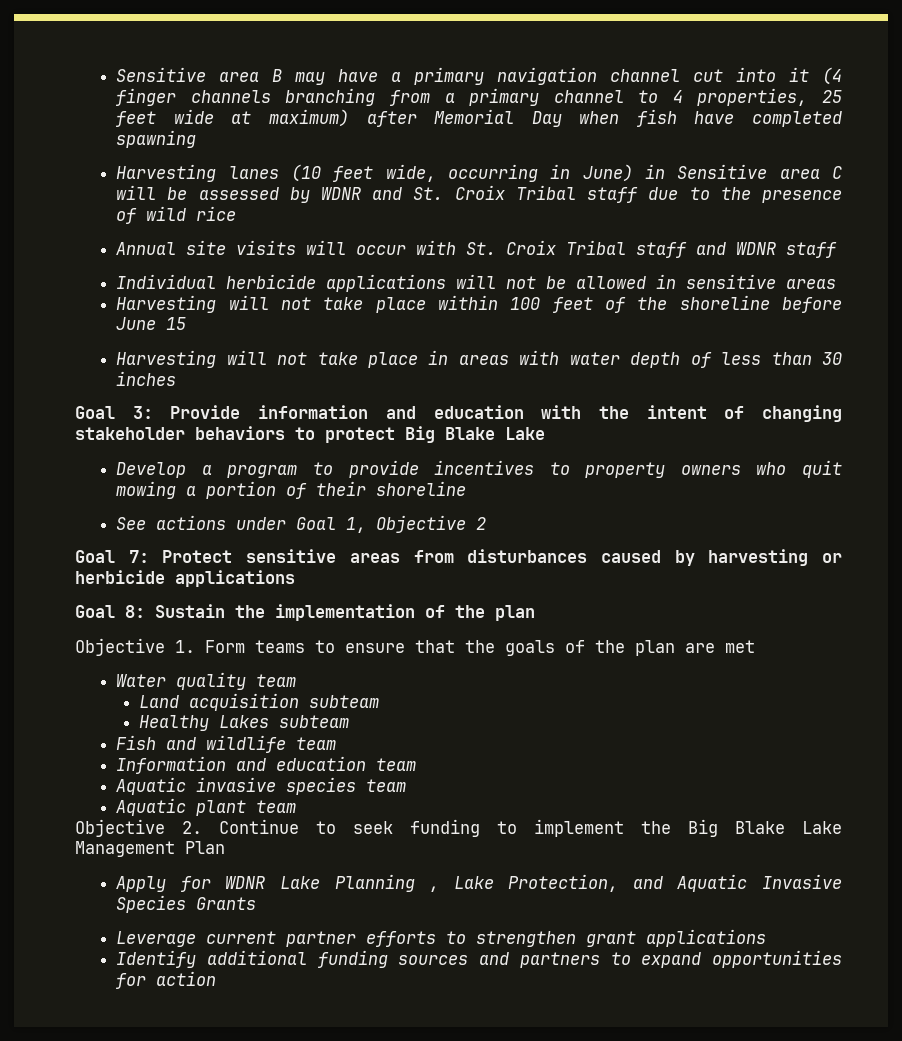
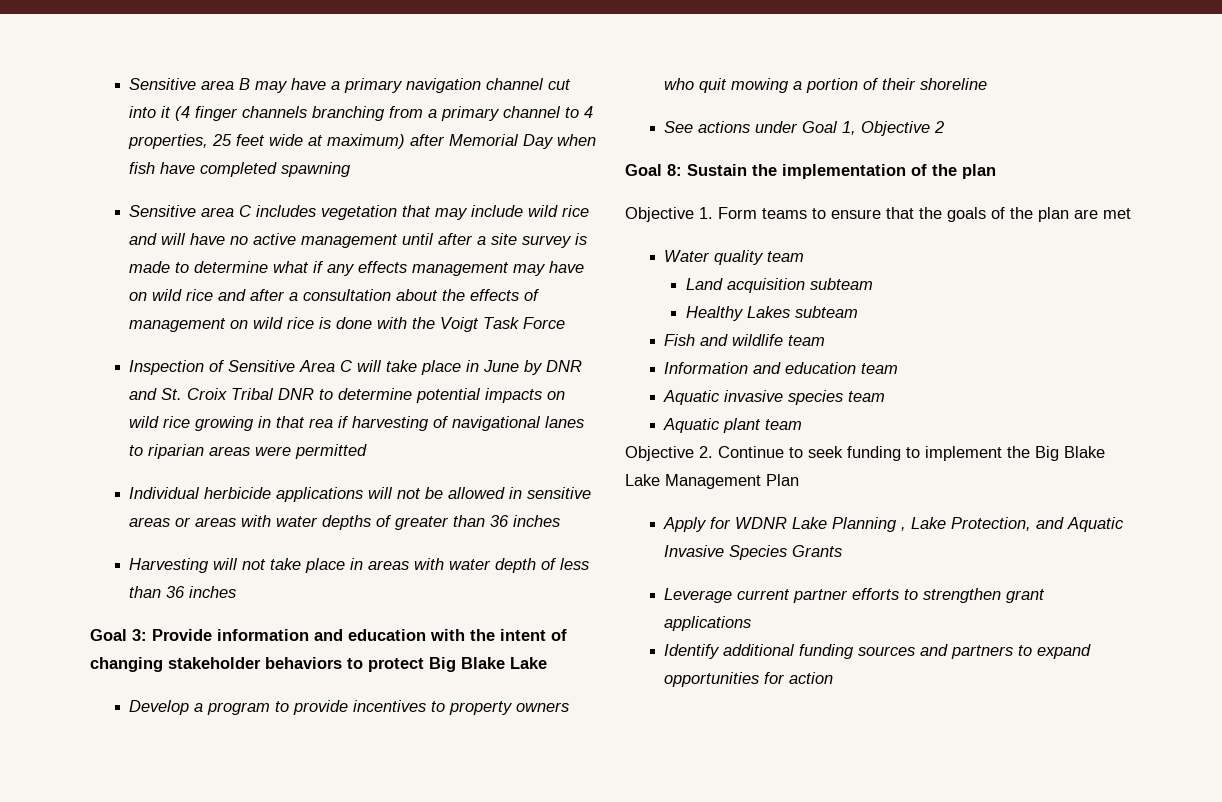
- Harvesting lanes (10 feet wide, occurring in June) in Sensitive area C will be assessed by WDNR and St. Croix Tribal staff due to the presence of wild rice
- Annual site visits will occur with St. Croix Tribal staff and WDNR staff
+ Sensitive area C includes vegetation that may include wild rice and will have no active management until after a site survey is made to determine what if any effects management may have on wild rice and after a consultation about the effects of management on wild rice is done with the Voigt Task Force
+ Inspection of Sensitive Area C will take place in June by DNR and St. Croix Tribal DNR to determine potential impacts on wild rice growing in that rea if harvesting of navigational lanes to riparian areas were permitted
- Individual herbicide applications will not be allowed in sensitive areas
- Harvesting will not take place within 100 feet of the shoreline before June 15
+ Individual herbicide applications will not be allowed in sensitive areas or areas with water depths of greater than 36 inches
- Harvesting will not take place in areas with water depth of less than 30 inches
+ Harvesting will not take place in areas with water depth of less than 36 inches
- Goal 7: Protect sensitive areas from disturbances caused by harvesting or herbicide applications

